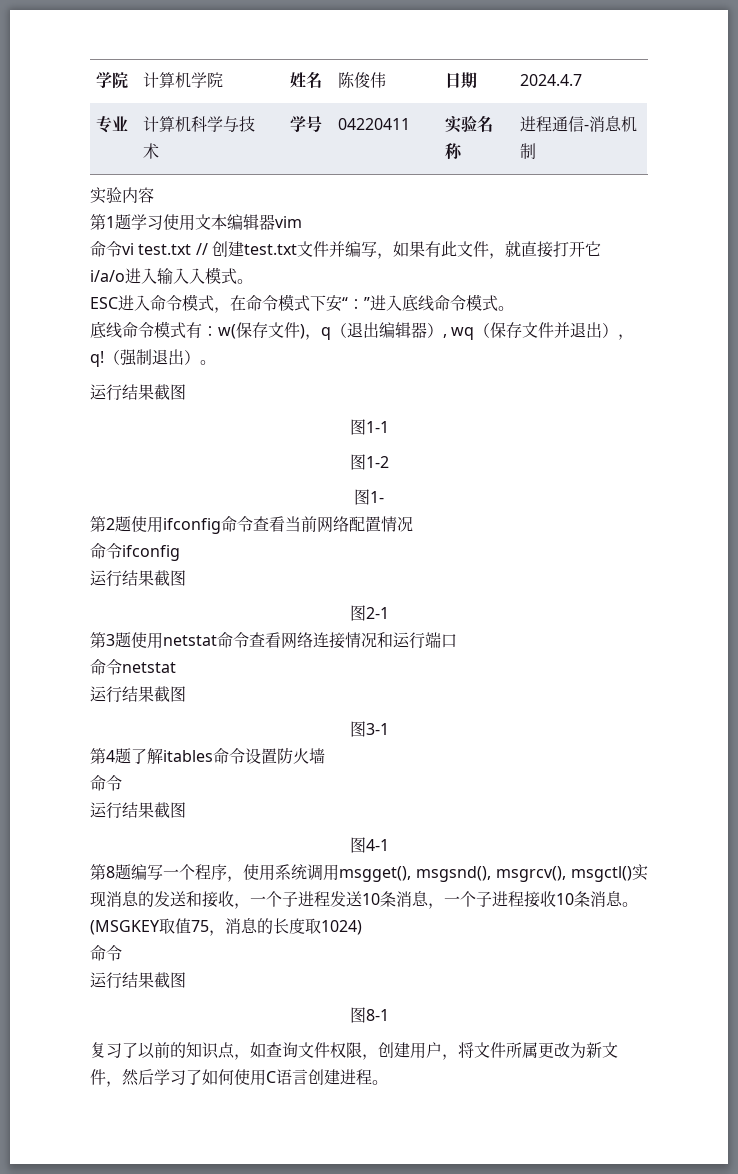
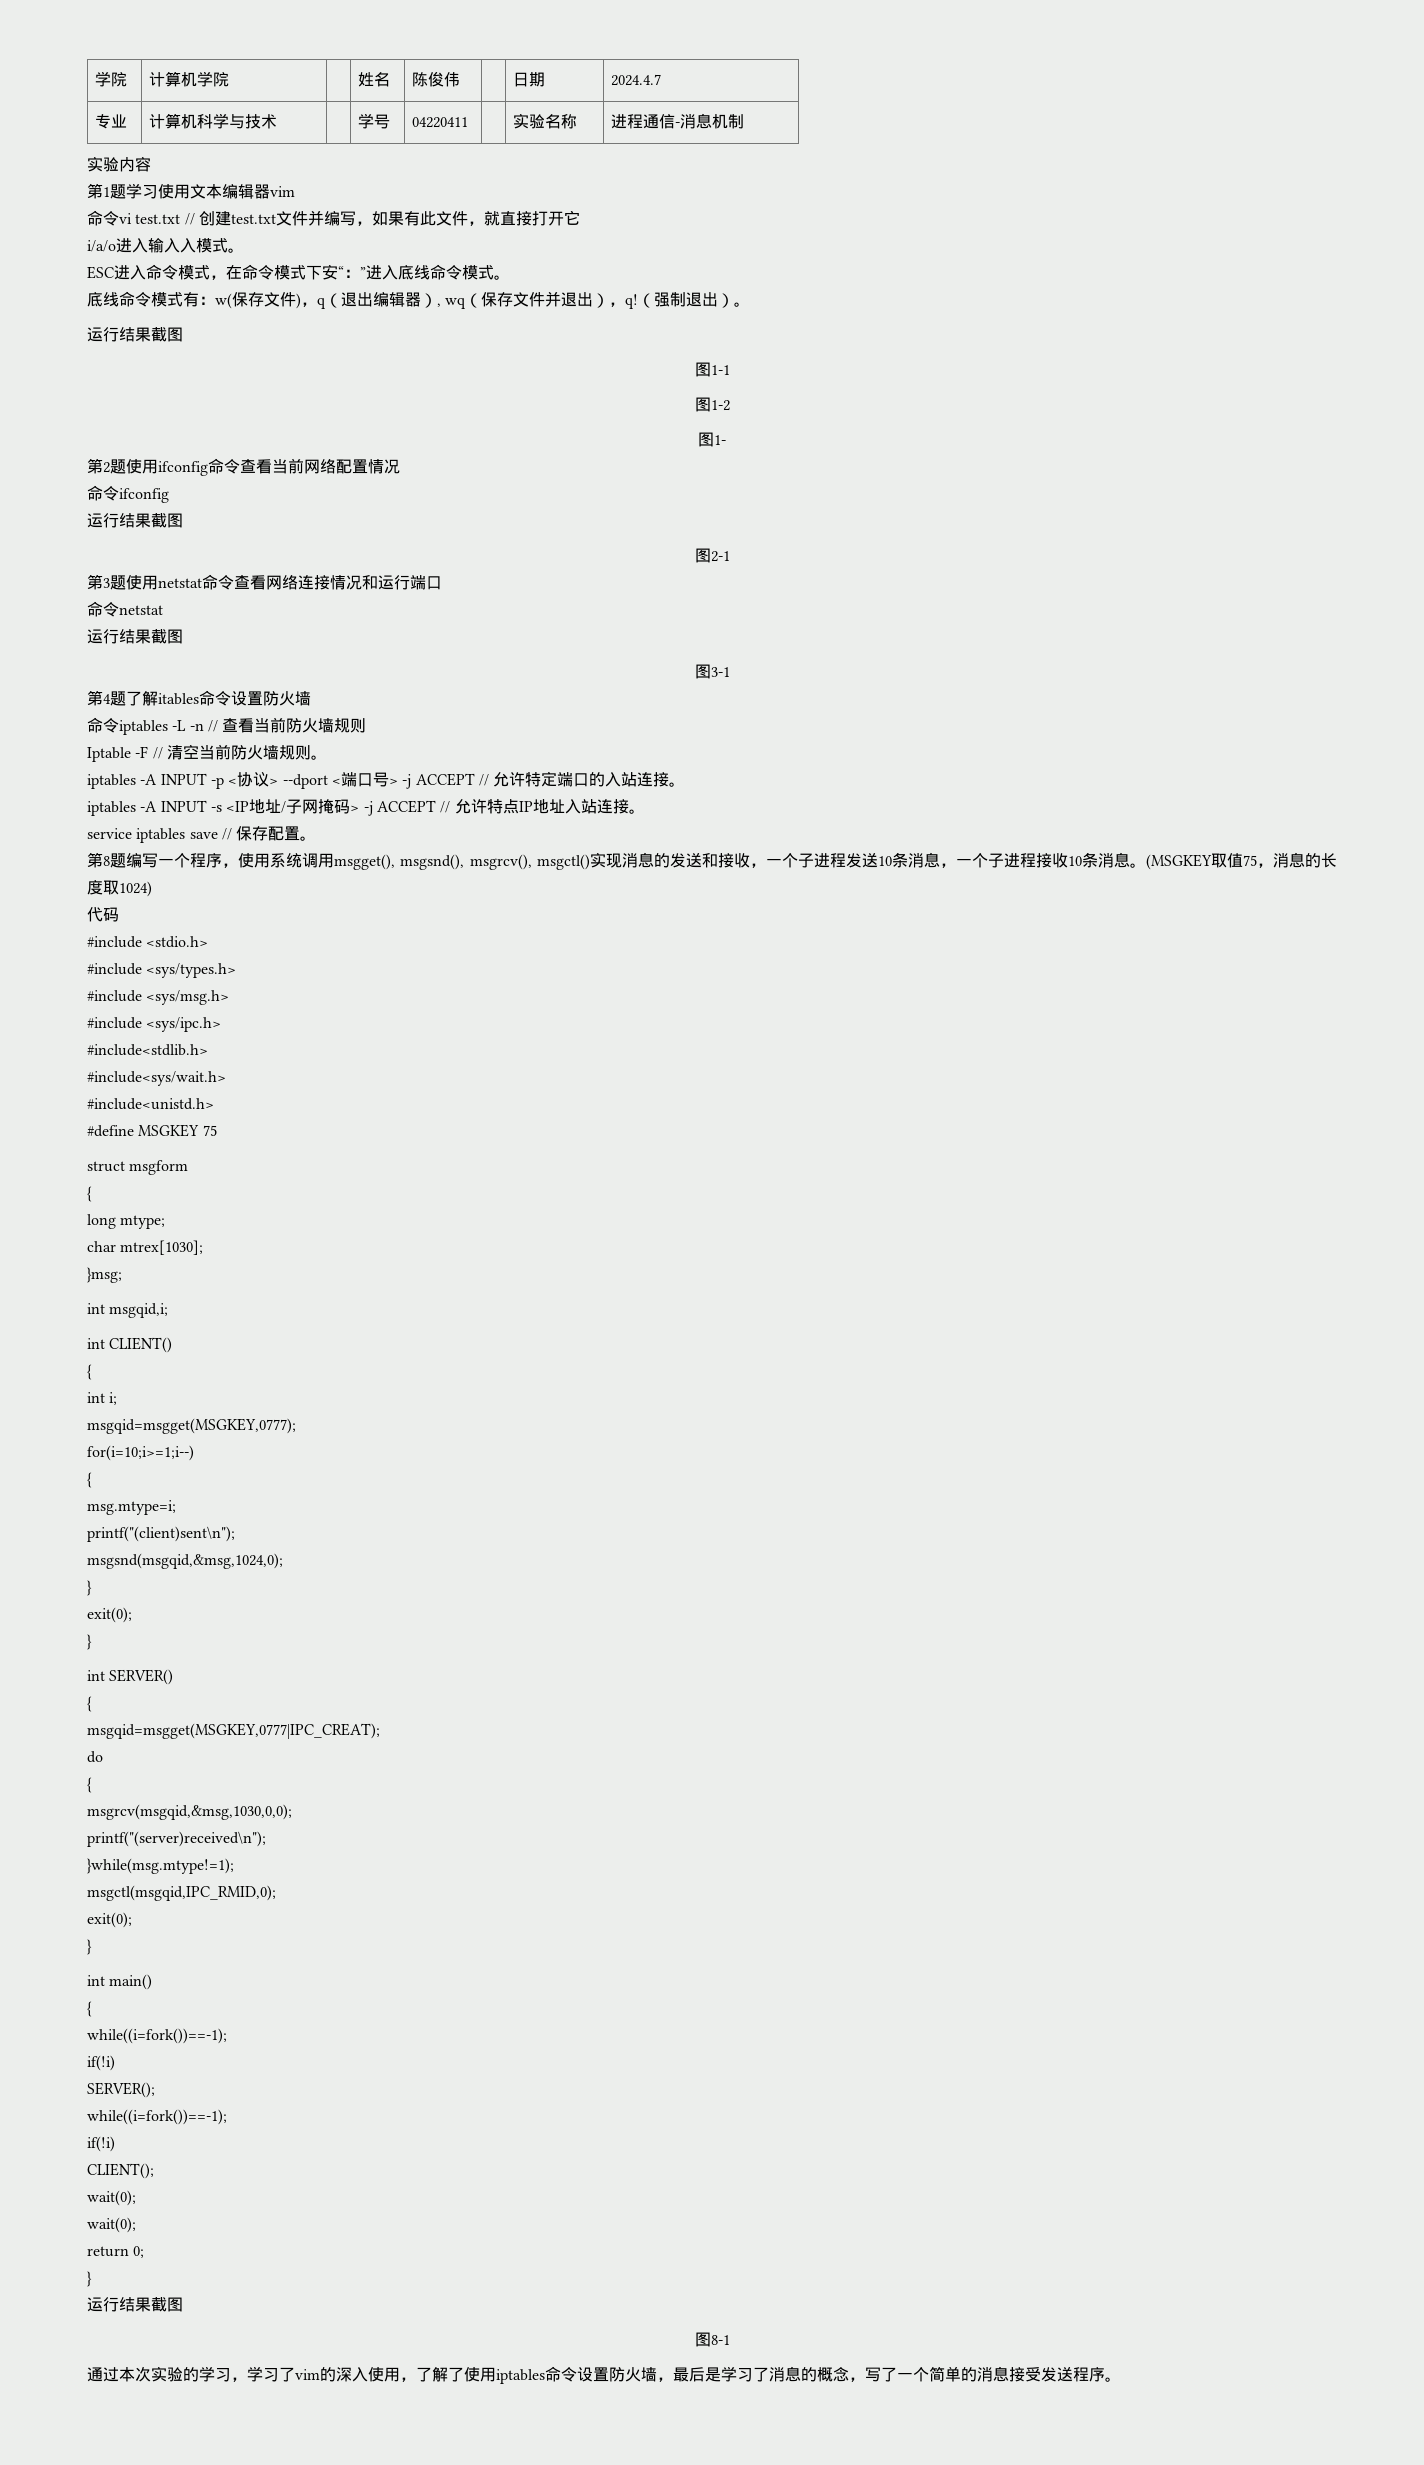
  第4题了解itables命令设置防火墙
- 命令
- 运行结果截图
- 图4-1
+ 命令iptables -L -n // 查看当前防火墙规则
+ Iptable -F // 清空当前防火墙规则。
+ iptables -A INPUT -p <协议> --dport <端口号> -j ACCEPT // 允许特定端口的入站连接。
+ iptables -A INPUT -s <IP地址/子网掩码> -j ACCEPT // 允许特点IP地址入站连接。
+ service iptables save // 保存配置。
  (MSGKEY取值75，消息的长度取1024)
- 命令
+ 代码
+ #include <stdio.h>
+ #include <sys/types.h>
+ #include <sys/msg.h>
+ #include <sys/ipc.h>
+ #include<stdlib.h>
+ #include<sys/wait.h>
+ #include<unistd.h>
+ #define MSGKEY 75
+ struct msgform
+ {
+ long mtype;
+ char mtrex[1030];
+ }msg;
+ int msgqid,i;
+ int CLIENT()
+ {
+ int i;
+ msgqid=msgget(MSGKEY,0777);
+ for(i=10;i>=1;i--)
+ {
+ msg.mtype=i;
+ printf("(client)sent\n");
+ msgsnd(msgqid,&msg,1024,0);
+ }
+ exit(0);
+ }
+ int SERVER()
+ {
+ msgqid=msgget(MSGKEY,0777|IPC_CREAT);
+ do
+ {
+ msgrcv(msgqid,&msg,1030,0,0);
+ printf("(server)received\n");
+ }while(msg.mtype!=1);
+ msgctl(msgqid,IPC_RMID,0);
+ exit(0);
+ }
+ int main()
+ {
+ while((i=fork())==-1);
+ if(!i)
+ SERVER();
+ while((i=fork())==-1);
+ if(!i)
+ CLIENT();
+ wait(0);
+ wait(0);
+ return 0;
+ }
- 复习了以前的知识点，如查询文件权限，创建用户，将文件所属更改为新文件，然后学习了如何使用C语言创建进程。
+ 通过本次实验的学习，学习了vim的深入使用，了解了使用iptables命令设置防火墙，最后是学习了消息的概念，写了一个简单的消息接受发送程序。

